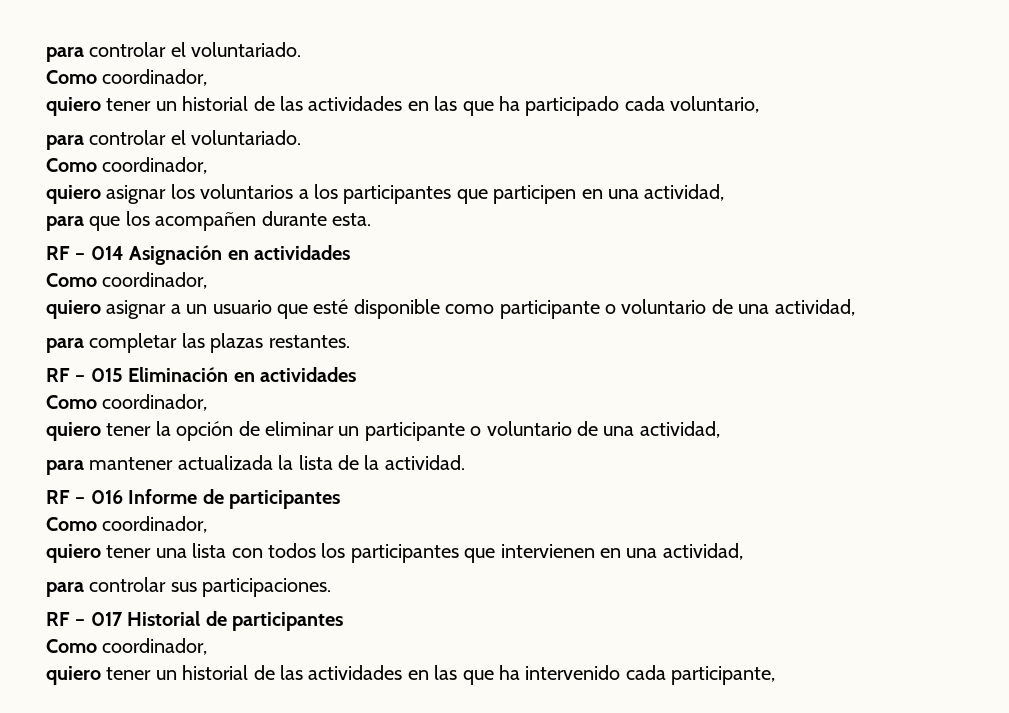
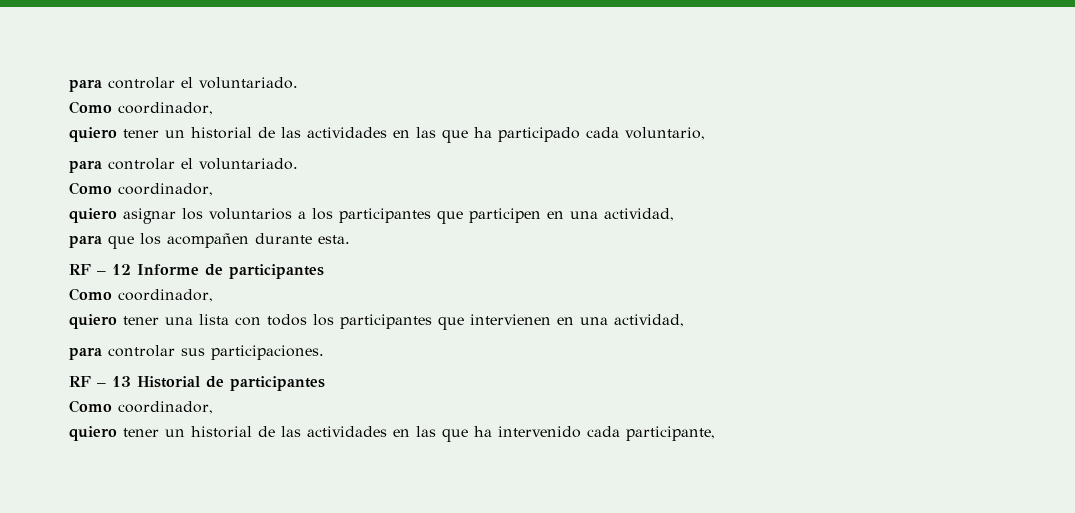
- RF – 014 Asignación en actividades
- Como coordinador,
- quiero asignar a un usuario que esté disponible como participante o voluntario de una actividad,
- para completar las plazas restantes.
- RF – 015 Eliminación en actividades
- Como coordinador,
- quiero tener la opción de eliminar un participante o voluntario de una actividad,
- para mantener actualizada la lista de la actividad.
- RF – 016 Informe de participantes
+ RF – 12 Informe de participantes
- RF – 017 Historial de participantes
+ RF – 13 Historial de participantes

